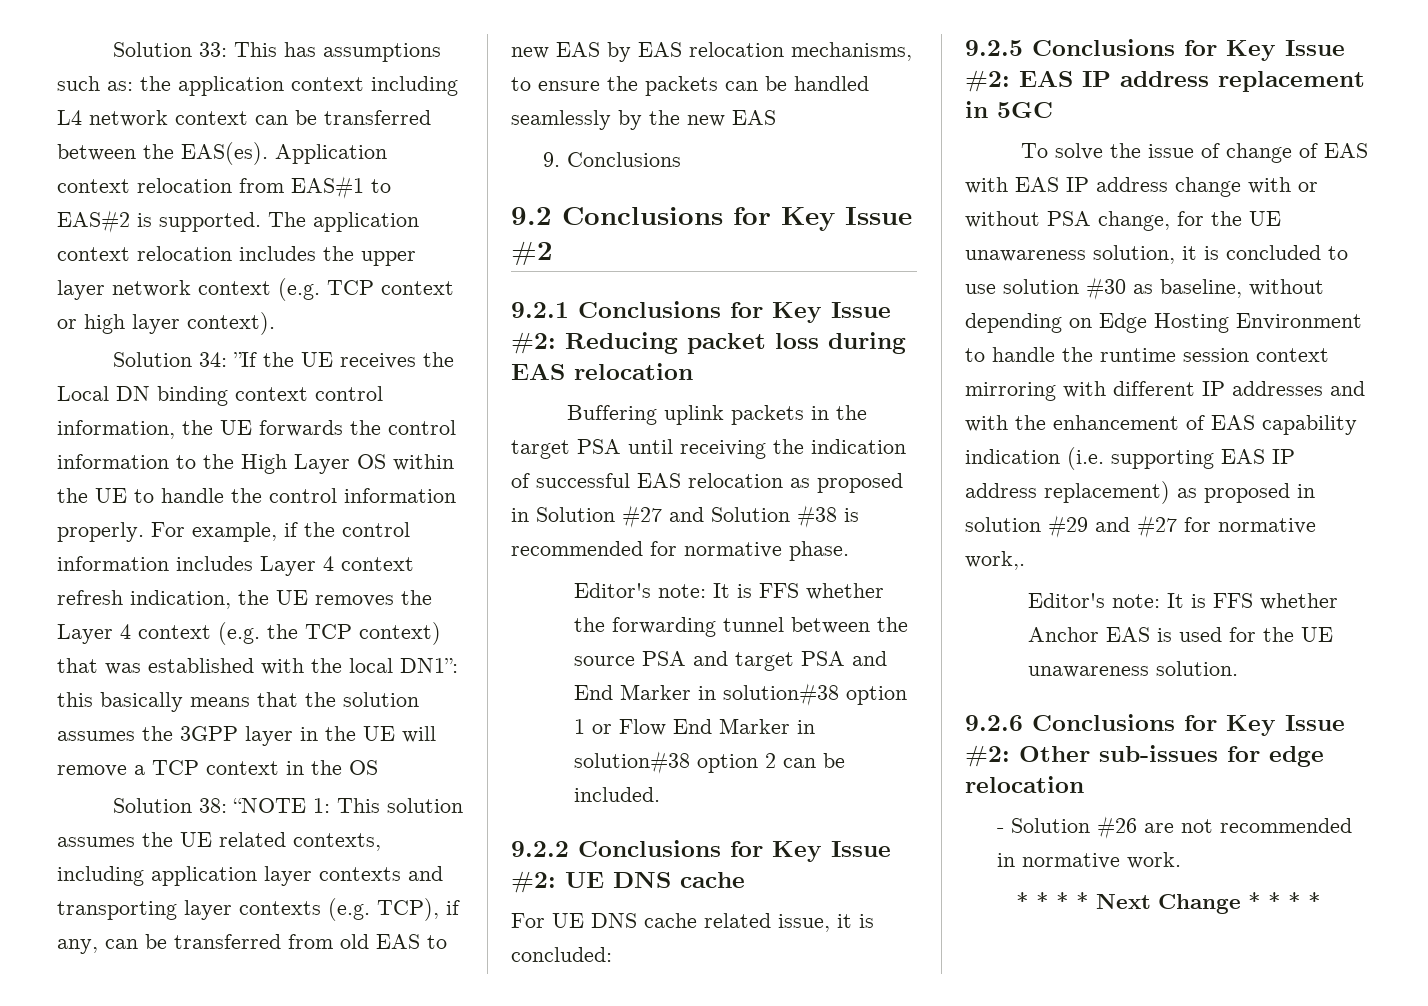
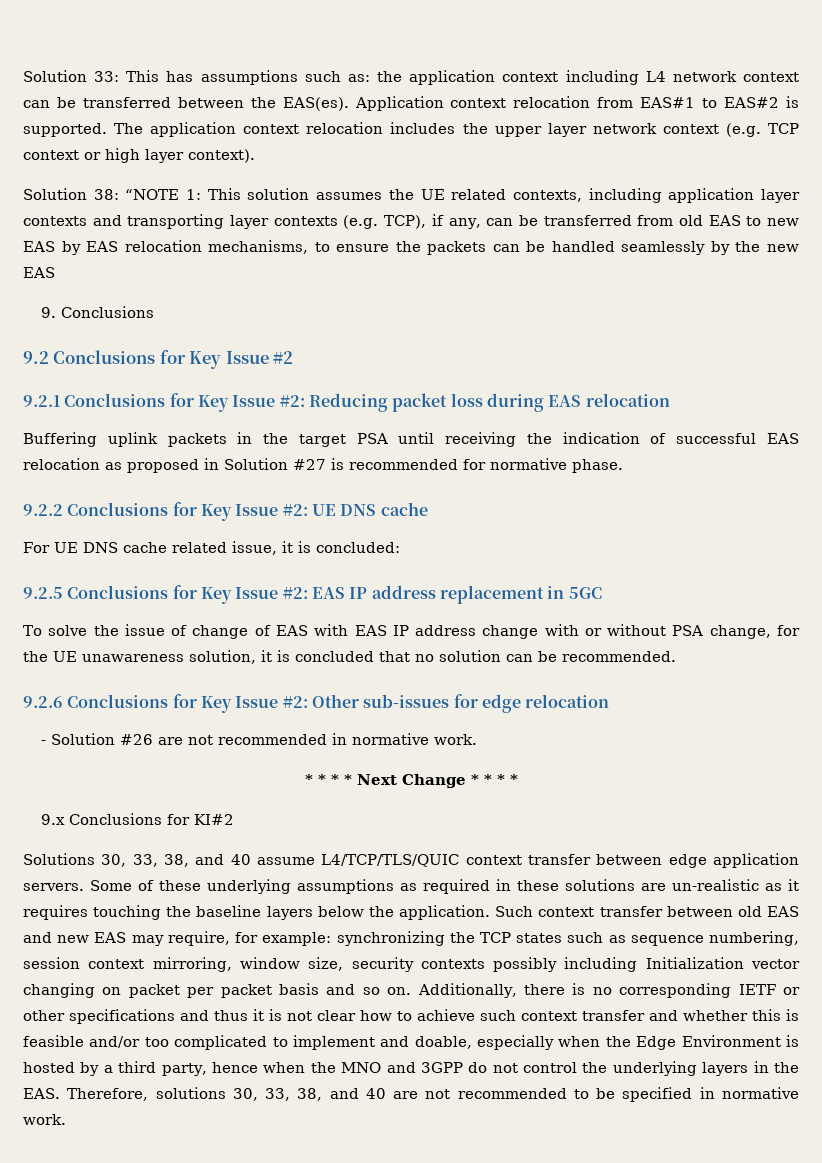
- Solution 34: ”If the UE receives the Local DN binding context control information, the UE forwards the control information to the High Layer OS within the UE to handle the control information properly. For example, if the control information includes Layer 4 context refresh indication, the UE removes the Layer 4 context (e.g. the TCP context) that was established with the local DN1”: this basically means that the solution assumes the 3GPP layer in the UE will remove a TCP context in the OS
- Buffering uplink packets in the target PSA until receiving the indication of successful EAS relocation as proposed in Solution #27 and Solution #38 is recommended for normative phase.
+ Buffering uplink packets in the target PSA until receiving the indication of successful EAS relocation as proposed in Solution #27 is recommended for normative phase.
- Editor's note: It is FFS whether the forwarding tunnel between the source PSA and target PSA and End Marker in solution#38 option 1 or Flow End Marker in solution#38 option 2 can be included.
- To solve the issue of change of EAS with EAS IP address change with or without PSA change, for the UE unawareness solution, it is concluded to use solution #30 as baseline, without depending on Edge Hosting Environment to handle the runtime session context mirroring with different IP addresses and with the enhancement of EAS capability indication (i.e. supporting EAS IP address replacement) as proposed in solution #29 and #27 for normative work,.
- Editor's note: It is FFS whether Anchor EAS is used for the UE unawareness solution.
+ To solve the issue of change of EAS with EAS IP address change with or without PSA change, for the UE unawareness solution, it is concluded that no solution can be recommended.
+ 9.x Conclusions for KI#2
+ Solutions 30, 33, 38, and 40 assume L4/TCP/TLS/QUIC context transfer between edge application servers. Some of these underlying assumptions as required in these solutions are un-realistic as it requires touching the baseline layers below the application. Such context transfer between old EAS and new EAS may require, for example: synchronizing the TCP states such as sequence numbering, session context mirroring, window size, security contexts possibly including Initialization vector changing on packet per packet basis and so on. Additionally, there is no corresponding IETF or other specifications and thus it is not clear how to achieve such context transfer and whether this is feasible and/or too complicated to implement and doable, especially when the Edge Environment is hosted by a third party, hence when the MNO and 3GPP do not control the underlying layers in the EAS. Therefore, solutions 30, 33, 38, and 40 are not recommended to be specified in normative work.

